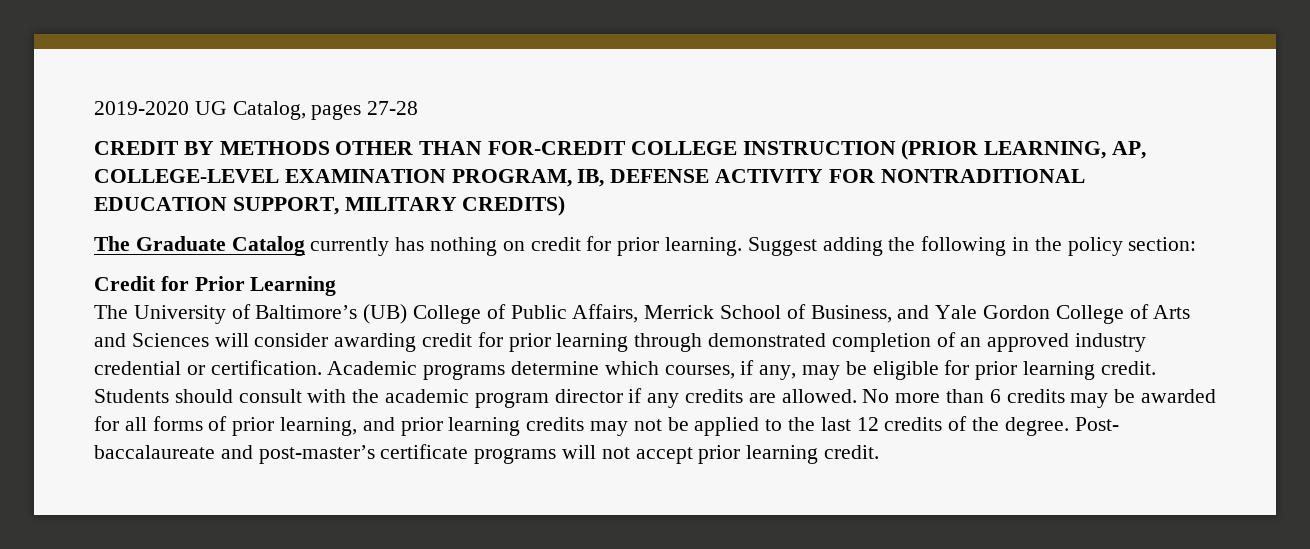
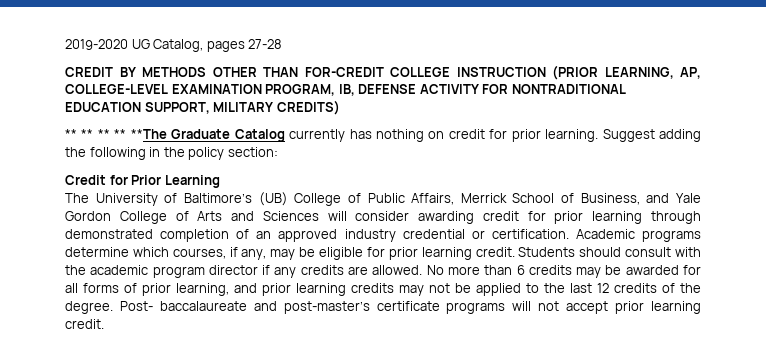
- The Graduate Catalog currently has nothing on credit for prior learning.
+ ** ** ** ** **The Graduate Catalog currently has nothing on credit for prior learning.

